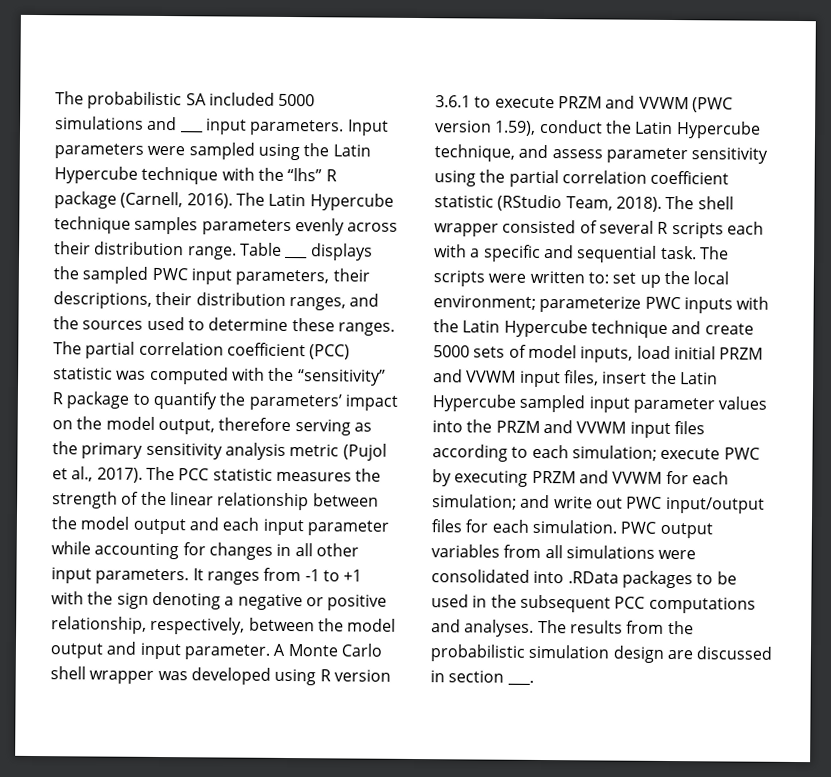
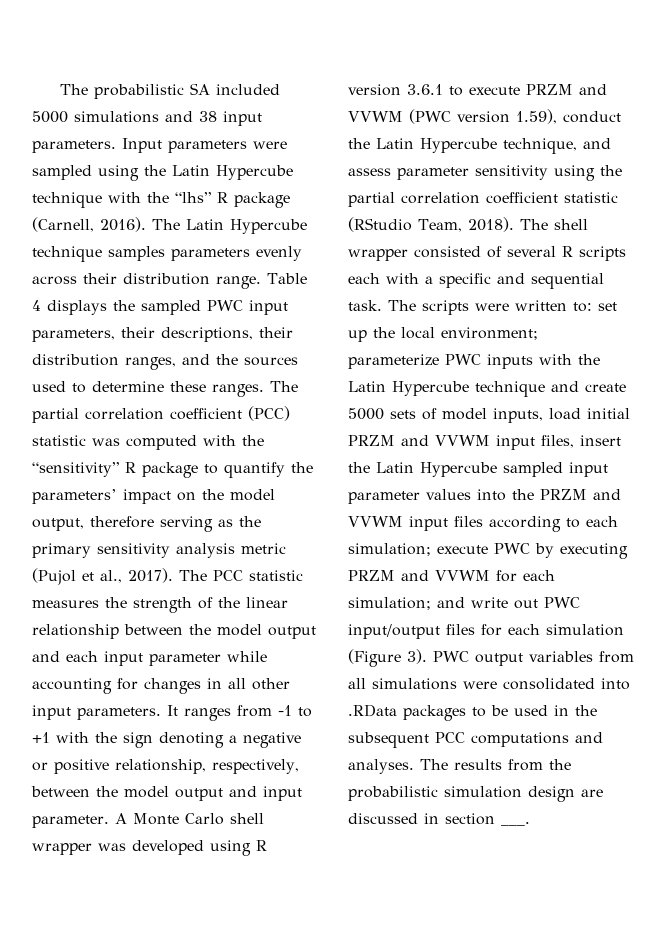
- The probabilistic SA included 5000 simulations and ___ input parameters.
+ The probabilistic SA included 5000 simulations and 38 input parameters.
- Table ___ displays the sampled PWC input parameters, their descriptions, their distribution ranges, and the sources used to determine these ranges.
+ Table 4 displays the sampled PWC input parameters, their descriptions, their distribution ranges, and the sources used to determine these ranges.
- and write out PWC input/output files for each simulation.
+ and write out PWC input/output files for each simulation (Figure 3).

